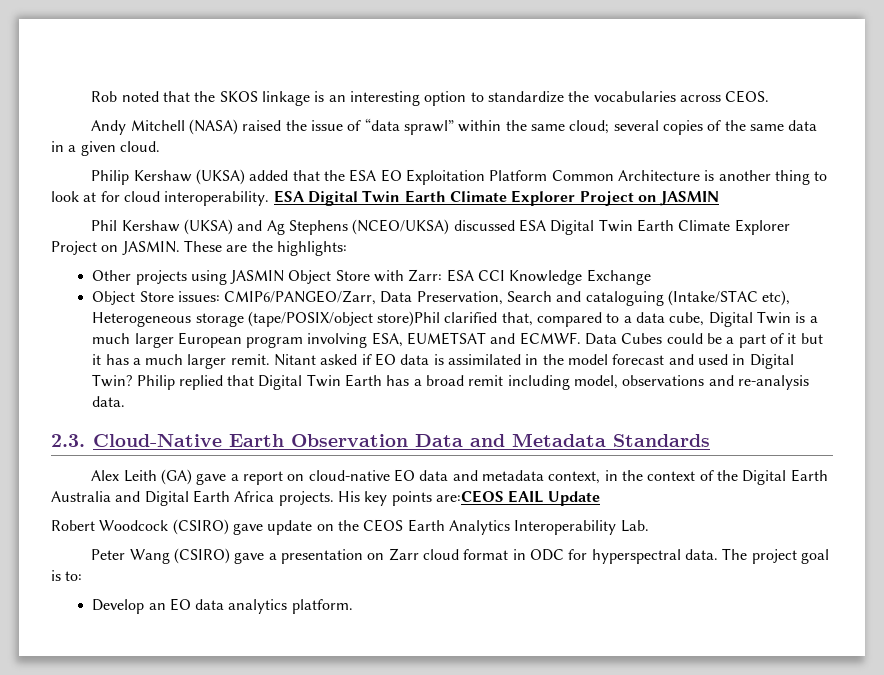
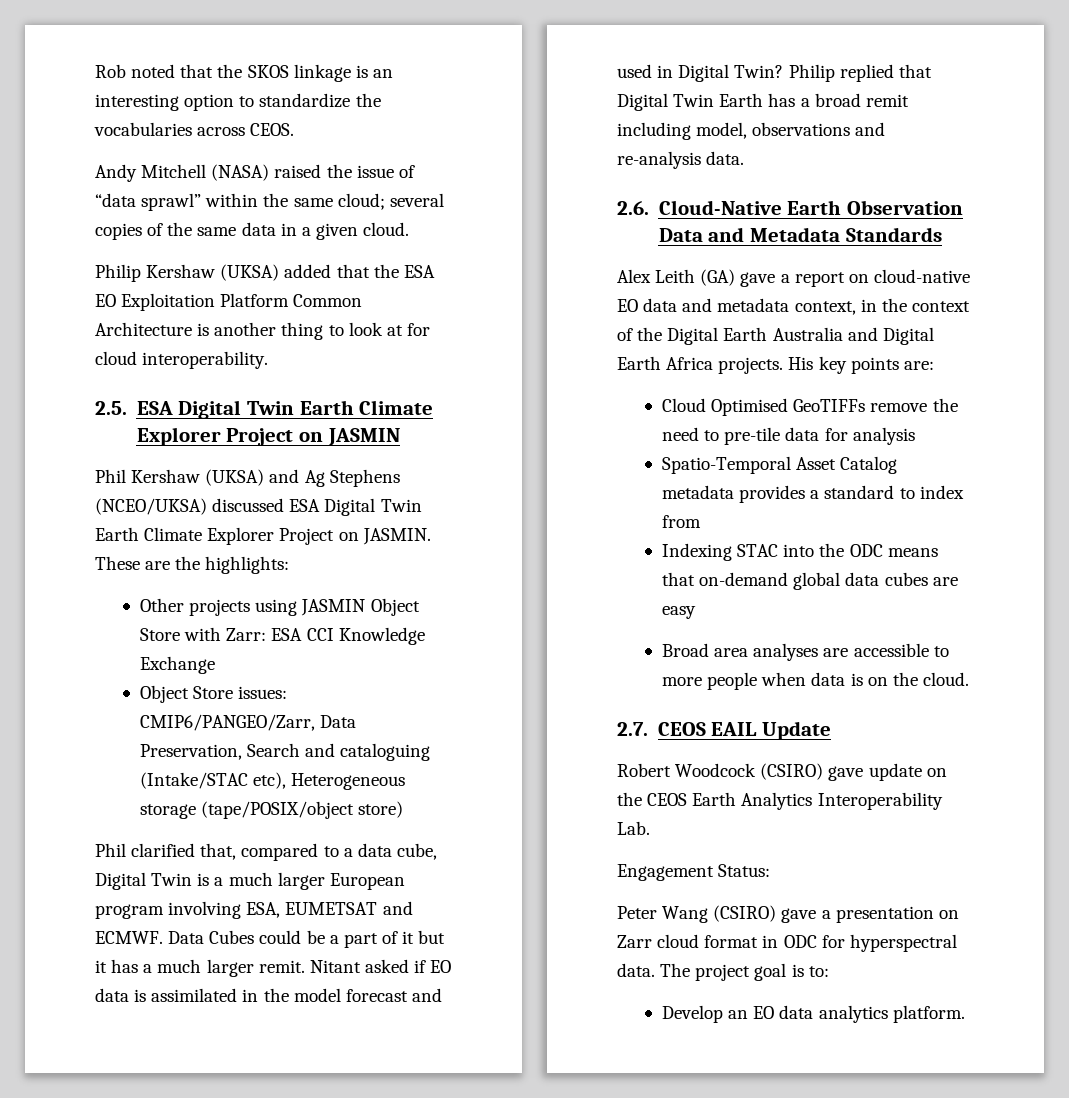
- Philip Kershaw (UKSA) added that the ESA EO Exploitation Platform Common Architecture is another thing to look at for cloud interoperability. ESA Digital Twin Earth Climate Explorer Project on JASMIN
+ Philip Kershaw (UKSA) added that the ESA EO Exploitation Platform Common Architecture is another thing to look at for cloud interoperability.
+ 2.5. ESA Digital Twin Earth Climate Explorer Project on JASMIN
- Object Store issues: CMIP6/PANGEO/Zarr, Data Preservation, Search and cataloguing (Intake/STAC etc), Heterogeneous storage (tape/POSIX/object store)Phil clarified that, compared to a data cube, Digital Twin is a much larger European program involving ESA, EUMETSAT and ECMWF.
+ Object Store issues: CMIP6/PANGEO/Zarr, Data Preservation, Search and cataloguing (Intake/STAC etc), Heterogeneous storage (tape/POSIX/object store)
+ Phil clarified that, compared to a data cube, Digital Twin is a much larger European program involving ESA, EUMETSAT and ECMWF.
- 2.3. Cloud-Native Earth Observation Data and Metadata Standards
+ 2.6. Cloud-Native Earth Observation Data and Metadata Standards
- His key points are:CEOS EAIL Update
+ His key points are:
+ Cloud Optimised GeoTIFFs remove the need to pre-tile data for analysis
+ Spatio-Temporal Asset Catalog metadata provides a standard to index from
+ Indexing STAC into the ODC means that on-demand global data cubes are easy
+ Broad area analyses are accessible to more people when data is on the cloud.
+ 2.7. CEOS EAIL Update
+ Engagement Status:

